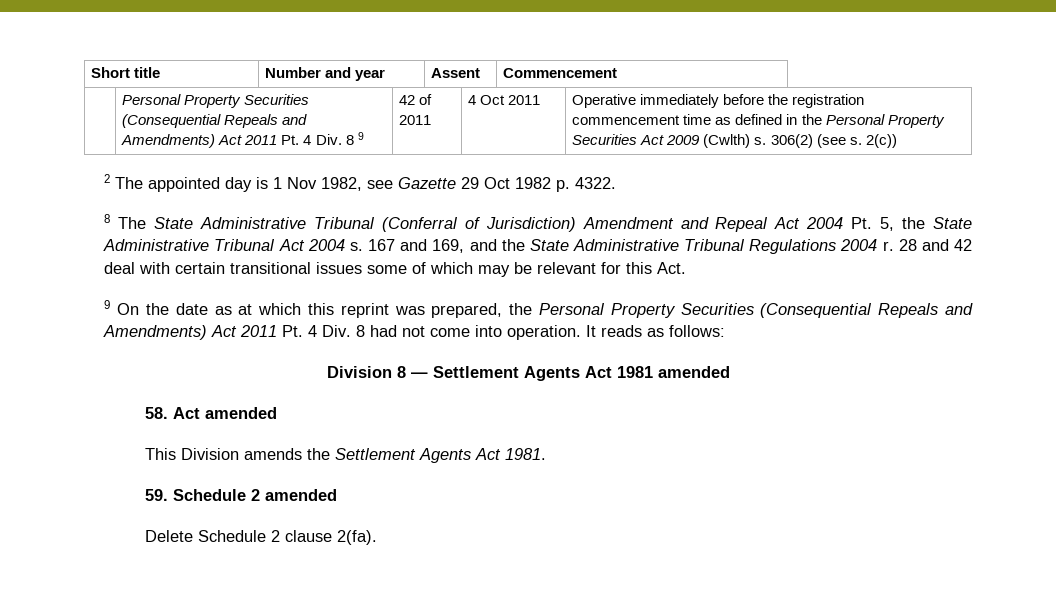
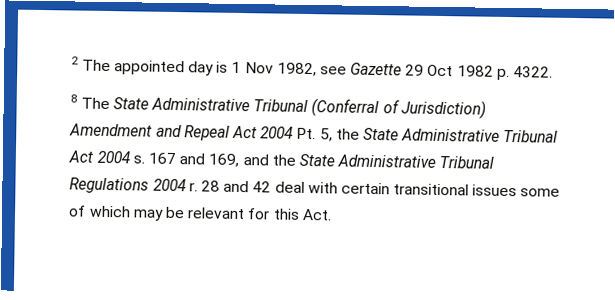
- Short title | Number and year | Assent | Commencement
- | Personal Property Securities (Consequential Repeals and Amendments) Act 2011 Pt. 4 Div. 8 9 | 42 of 2011 | 4 Oct 2011 | Operative immediately before the registration commencement time as defined in the Personal Property Securities Act 2009 (Cwlth) s. 306(2) (see s. 2(c))
- 9 On the date as at which this reprint was prepared, the Personal Property Securities (Consequential Repeals and Amendments) Act 2011 Pt. 4 Div. 8 had not come into operation. It reads as follows:
- Division 8 — Settlement Agents Act 1981 amended
- 58. Act amended
- This Division amends the Settlement Agents Act 1981.
- 59. Schedule 2 amended
- Delete Schedule 2 clause 2(fa).

